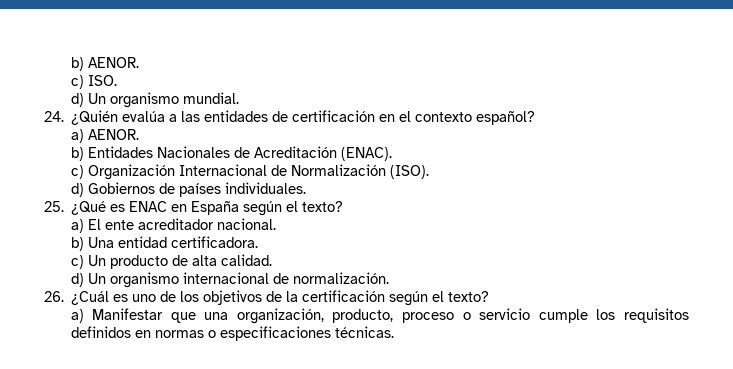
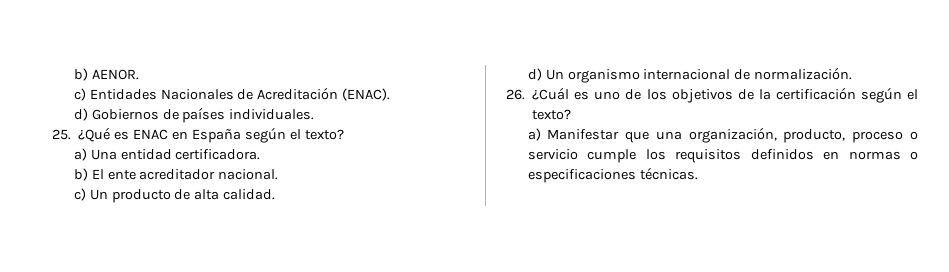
- c) ISO.
- d) Un organismo mundial.
- 24. ¿Quién evalúa a las entidades de certificación en el contexto español?
- a) AENOR.
- b) Entidades Nacionales de Acreditación (ENAC).
+ c) Entidades Nacionales de Acreditación (ENAC).
- c) Organización Internacional de Normalización (ISO).
- a) El ente acreditador nacional.
+ a) Una entidad certificadora.
+ b) El ente acreditador nacional.
- b) Una entidad certificadora.

